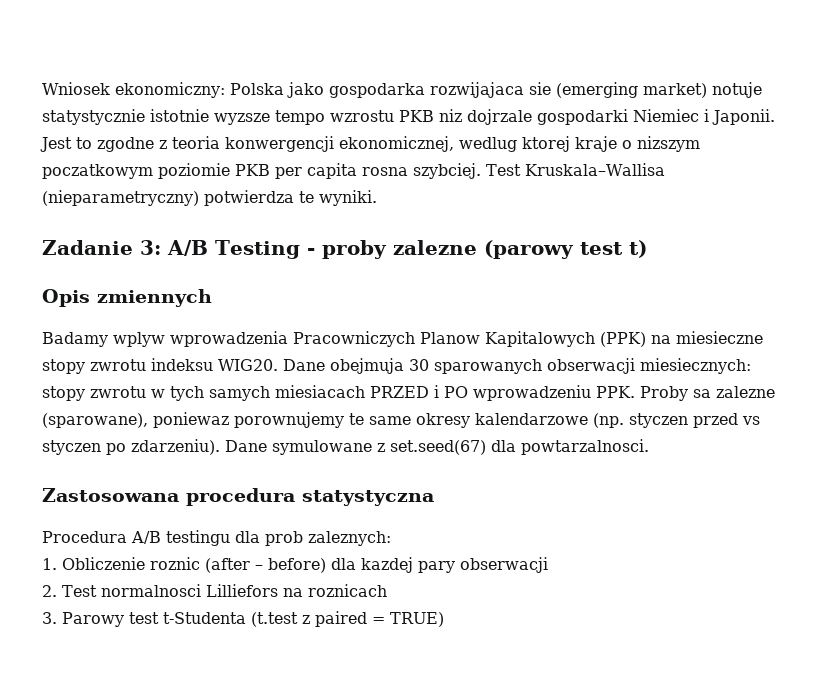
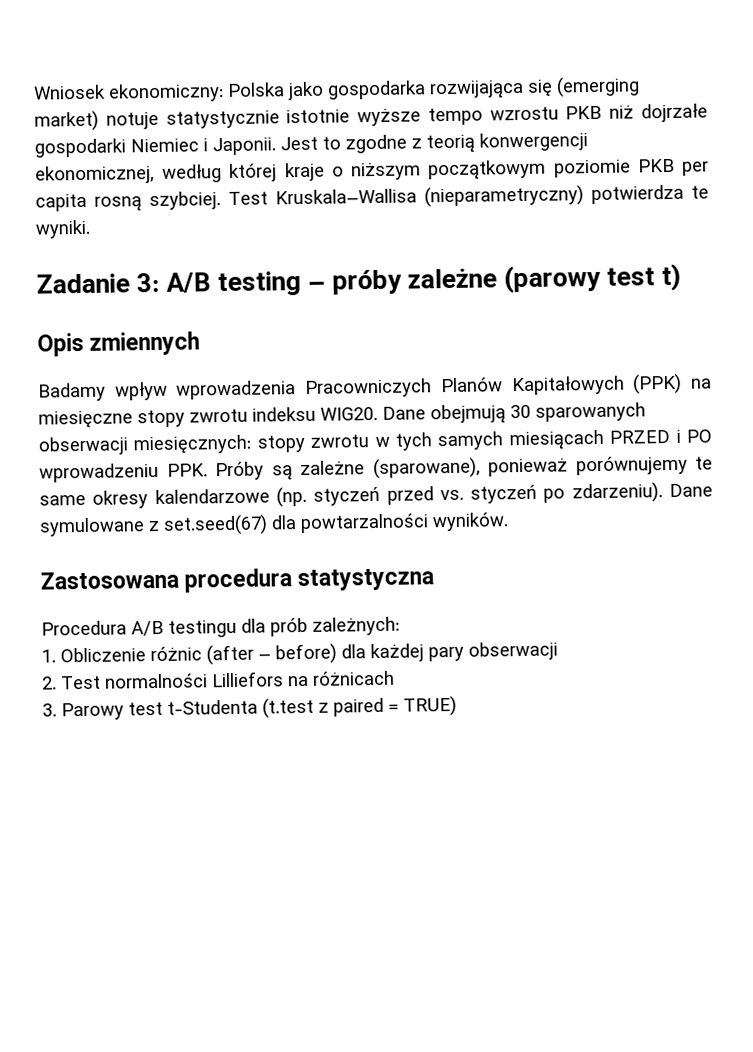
- Wniosek ekonomiczny: Polska jako gospodarka rozwijajaca sie (emerging market) notuje statystycznie istotnie wyzsze tempo wzrostu PKB niz dojrzale gospodarki Niemiec i Japonii.
+ Wniosek ekonomiczny: Polska jako gospodarka rozwijająca się (emerging market) notuje statystycznie istotnie wyższe tempo wzrostu PKB niż dojrzałe gospodarki Niemiec i Japonii.
- Jest to zgodne z teoria konwergencji ekonomicznej, wedlug ktorej kraje o nizszym poczatkowym poziomie PKB per capita rosna szybciej.
+ Jest to zgodne z teorią konwergencji ekonomicznej, według której kraje o niższym początkowym poziomie PKB per capita rosną szybciej.
- Zadanie 3: A/B Testing - proby zalezne (parowy test t)
+ Zadanie 3: A/B testing – próby zależne (parowy test t)
- Badamy wplyw wprowadzenia Pracowniczych Planow Kapitalowych (PPK) na miesieczne stopy zwrotu indeksu WIG20.
+ Badamy wpływ wprowadzenia Pracowniczych Planów Kapitałowych (PPK) na miesięczne stopy zwrotu indeksu WIG20.
- Dane obejmuja 30 sparowanych obserwacji miesiecznych: stopy zwrotu w tych samych miesiacach PRZED i PO wprowadzeniu PPK. Proby sa zalezne (sparowane), poniewaz porownujemy te same okresy kalendarzowe (np. styczen przed vs styczen po zdarzeniu).
+ Dane obejmują 30 sparowanych obserwacji miesięcznych: stopy zwrotu w tych samych miesiącach PRZED i PO wprowadzeniu PPK. Próby są zależne (sparowane), ponieważ porównujemy te same okresy kalendarzowe (np. styczeń przed vs. styczeń po zdarzeniu).
- Dane symulowane z set.seed(67) dla powtarzalnosci.
+ Dane symulowane z set.seed(67) dla powtarzalności wyników.
- Procedura A/B testingu dla prob zaleznych:
+ Procedura A/B testingu dla prób zależnych:
- 1. Obliczenie roznic (after – before) dla kazdej pary obserwacji
+ 1. Obliczenie różnic (after – before) dla każdej pary obserwacji
- 2. Test normalnosci Lilliefors na roznicach
+ 2. Test normalności Lilliefors na różnicach

